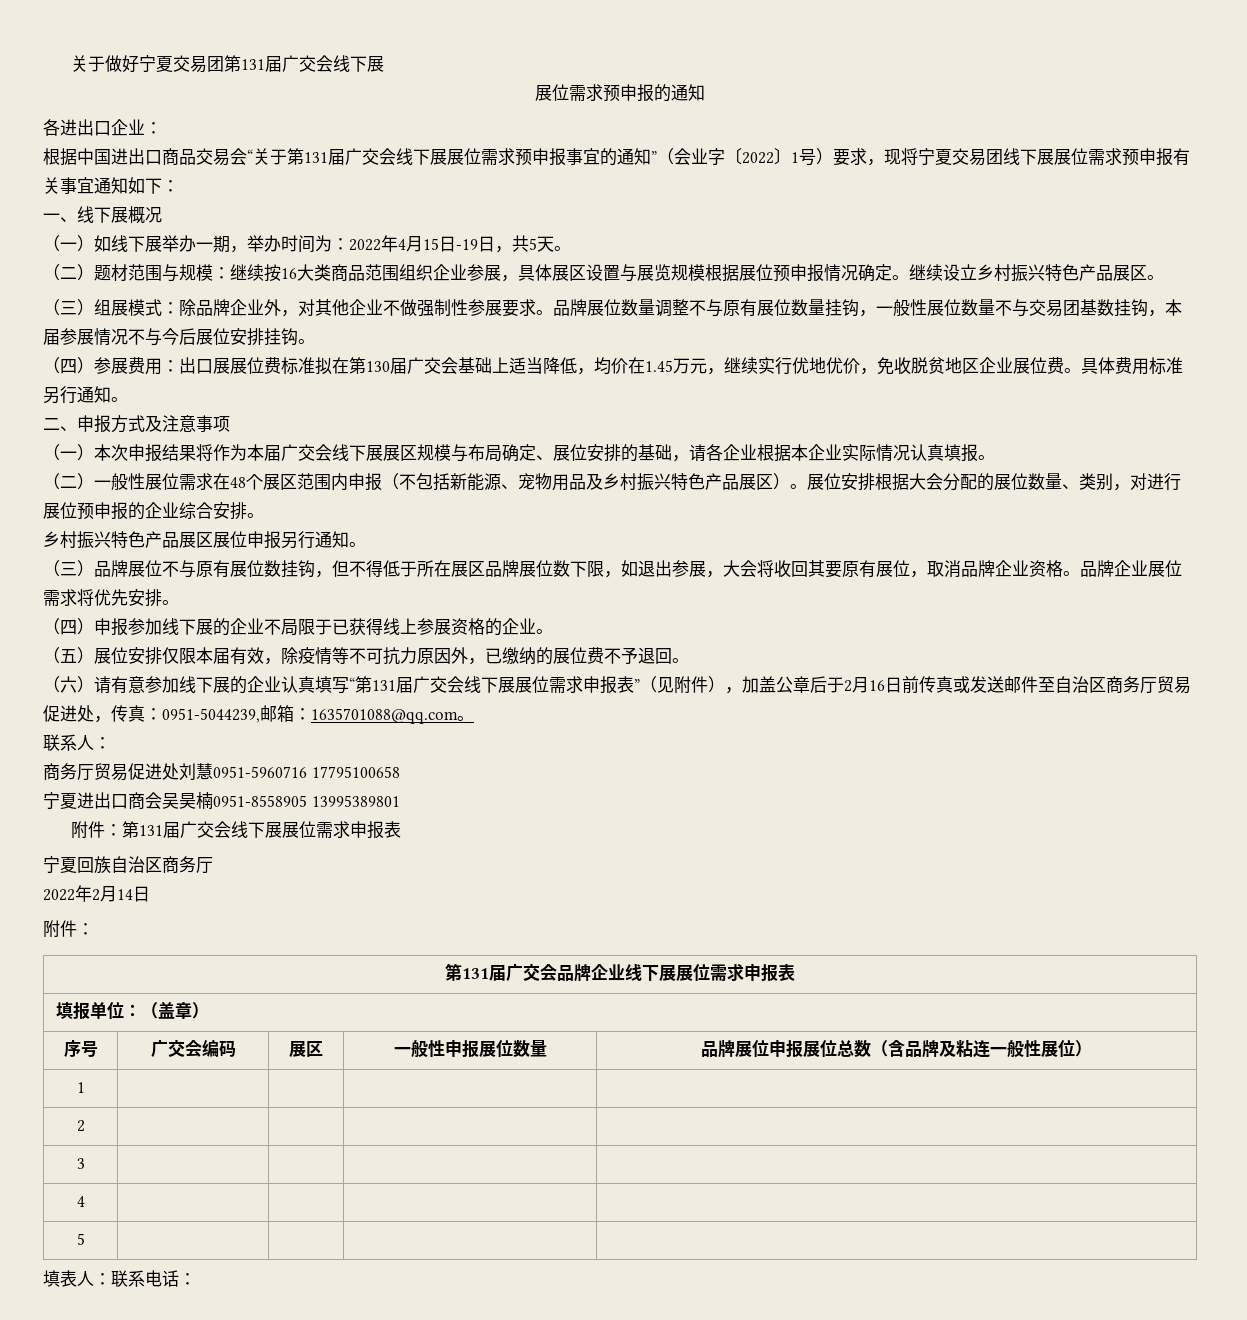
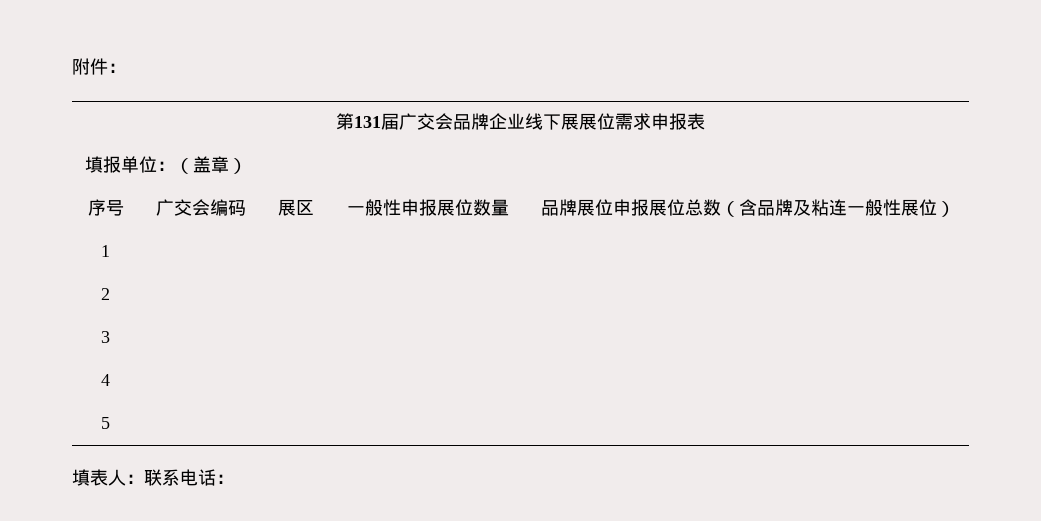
- 关于做好宁夏交易团第131届广交会线下展
- 展位需求预申报的通知
- 各进出口企业：
- 根据中国进出口商品交易会“关于第131届广交会线下展展位需求预申报事宜的通知”（会业字〔2022〕1号）要求，现将宁夏交易团线下展展位需求预申报有关事宜通知如下：
- 一、线下展概况
- （一）如线下展举办一期，举办时间为：2022年4月15日-19日，共5天。
- （二）题材范围与规模：继续按16大类商品范围组织企业参展，具体展区设置与展览规模根据展位预申报情况确定。继续设立乡村振兴特色产品展区。
- （三）组展模式：除品牌企业外，对其他企业不做强制性参展要求。品牌展位数量调整不与原有展位数量挂钩，一般性展位数量不与交易团基数挂钩，本届参展情况不与今后展位安排挂钩。
- （四）参展费用：出口展展位费标准拟在第130届广交会基础上适当降低，均价在1.45万元，继续实行优地优价，免收脱贫地区企业展位费。具体费用标准另行通知。
- 二、申报方式及注意事项
- （一）本次申报结果将作为本届广交会线下展展区规模与布局确定、展位安排的基础，请各企业根据本企业实际情况认真填报。
- （二）一般性展位需求在48个展区范围内申报（不包括新能源、宠物用品及乡村振兴特色产品展区）。展位安排根据大会分配的展位数量、类别，对进行展位预申报的企业综合安排。
- 乡村振兴特色产品展区展位申报另行通知。
- （三）品牌展位不与原有展位数挂钩，但不得低于所在展区品牌展位数下限，如退出参展，大会将收回其要原有展位，取消品牌企业资格。品牌企业展位需求将优先安排。
- （四）申报参加线下展的企业不局限于已获得线上参展资格的企业。
- （五）展位安排仅限本届有效，除疫情等不可抗力原因外，已缴纳的展位费不予退回。
- （六）请有意参加线下展的企业认真填写“第131届广交会线下展展位需求申报表”（见附件），加盖公章后于2月16日前传真或发送邮件至自治区商务厅贸易促进处，传真：0951-5044239,邮箱：1635701088@qq.com。
- 联系人：
- 商务厅贸易促进处刘慧0951-5960716 17795100658
- 宁夏进出口商会吴昊楠0951-8558905 13995389801
- 附件：第131届广交会线下展展位需求申报表
- 宁夏回族自治区商务厅
- 2022年2月14日

